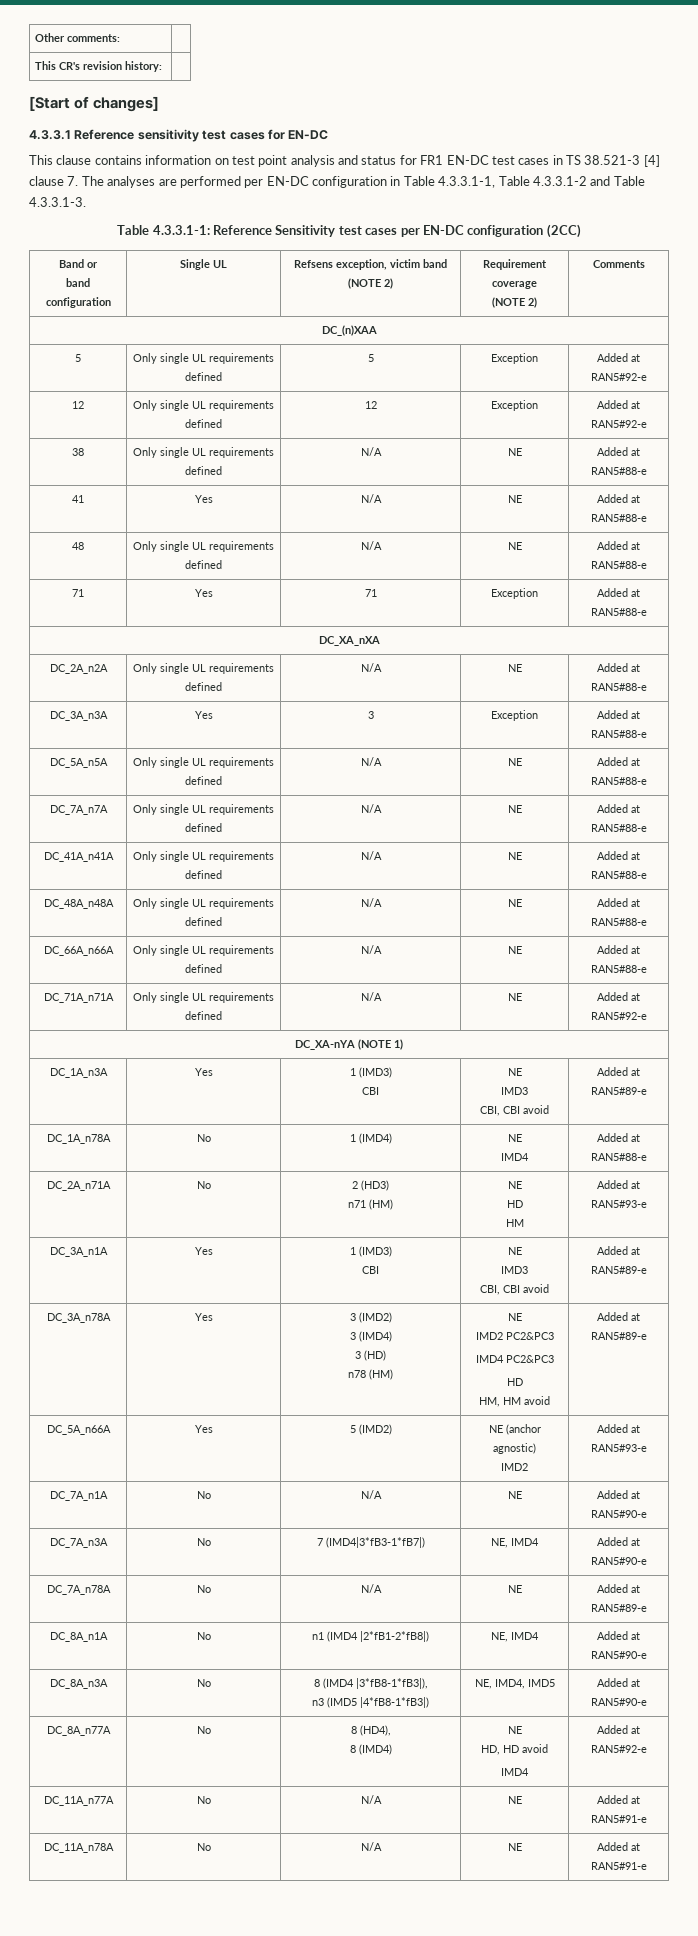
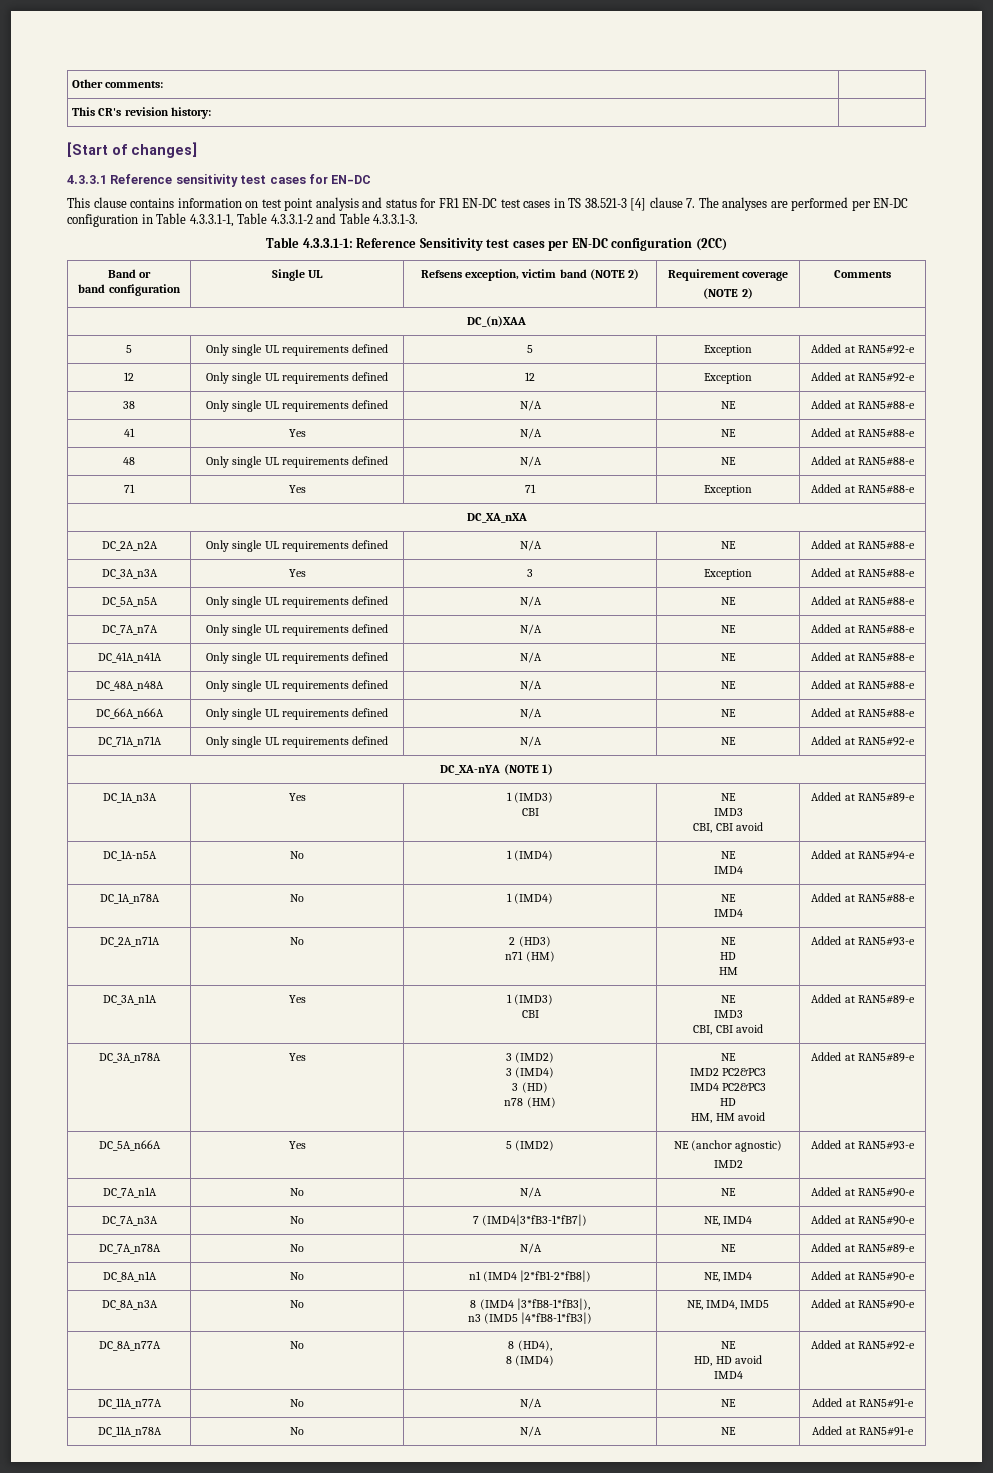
+ DC_1A-n5A | No | 1 (IMD4) | NE
+ IMD4 | Added at RAN5#94-e

